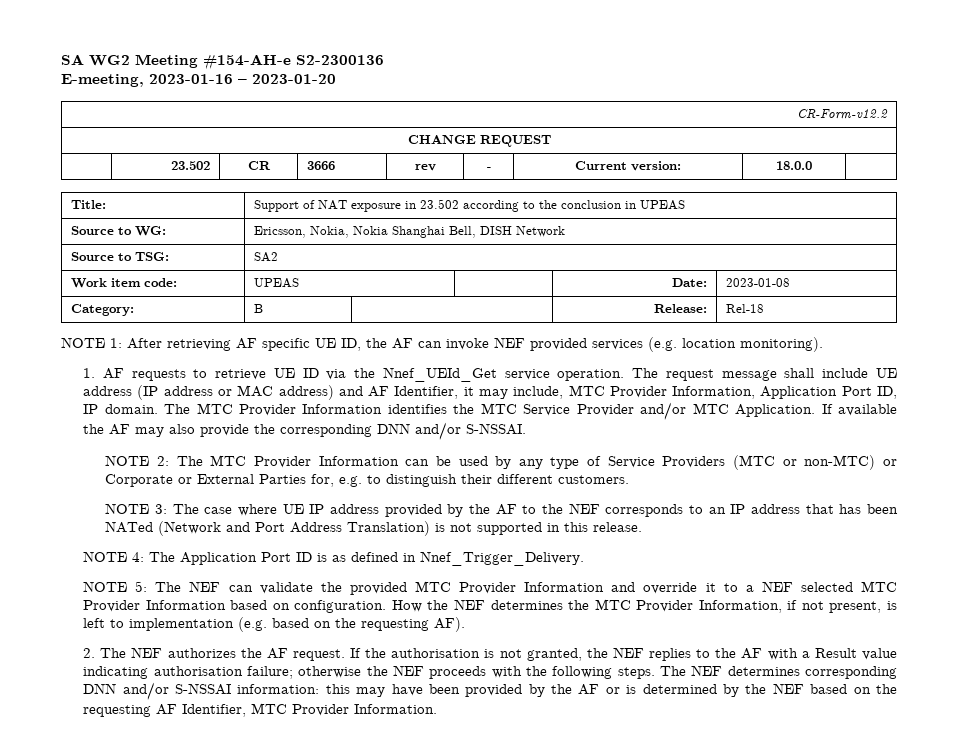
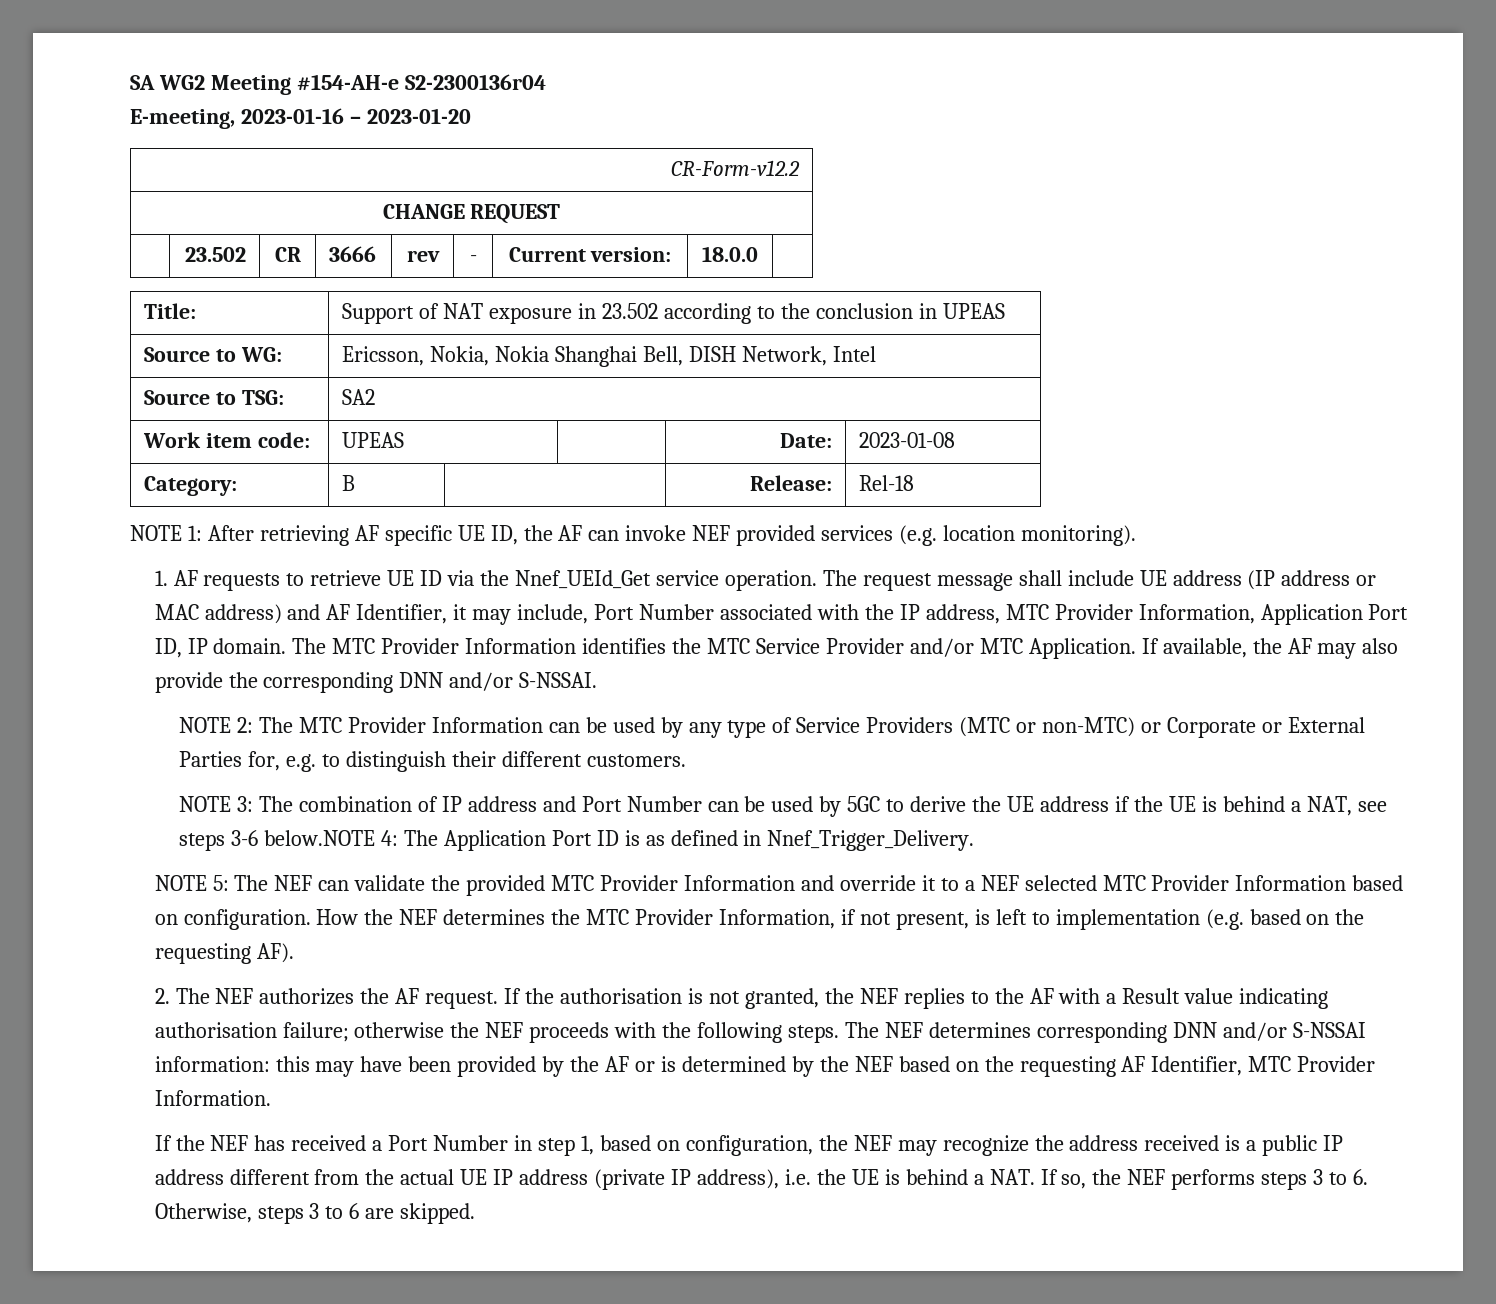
- SA WG2 Meeting #154-AH-e S2-2300136
+ SA WG2 Meeting #154-AH-e S2-2300136r04
- Source to WG: | Ericsson, Nokia, Nokia Shanghai Bell, DISH Network
+ Source to WG: | Ericsson, Nokia, Nokia Shanghai Bell, DISH Network, Intel
- The request message shall include UE address (IP address or MAC address) and AF Identifier, it may include, MTC Provider Information, Application Port ID, IP domain.
+ The request message shall include UE address (IP address or MAC address) and AF Identifier, it may include, Port Number associated with the IP address, MTC Provider Information, Application Port ID, IP domain.
- If available the AF may also provide the corresponding DNN and/or S-NSSAI.
+ If available, the AF may also provide the corresponding DNN and/or S-NSSAI.
- NOTE 3: The case where UE IP address provided by the AF to the NEF corresponds to an IP address that has been NATed (Network and Port Address Translation) is not supported in this release.
- NOTE 4: The Application Port ID is as defined in Nnef_Trigger_Delivery.
+ NOTE 3: The combination of IP address and Port Number can be used by 5GC to derive the UE address if the UE is behind a NAT, see steps 3-6 below.NOTE 4: The Application Port ID is as defined in Nnef_Trigger_Delivery.
+ If the NEF has received a Port Number in step 1, based on configuration, the NEF may recognize the address received is a public IP address different from the actual UE IP address (private IP address), i.e. the UE is behind a NAT. If so, the NEF performs steps 3 to 6. Otherwise, steps 3 to 6 are skipped.

